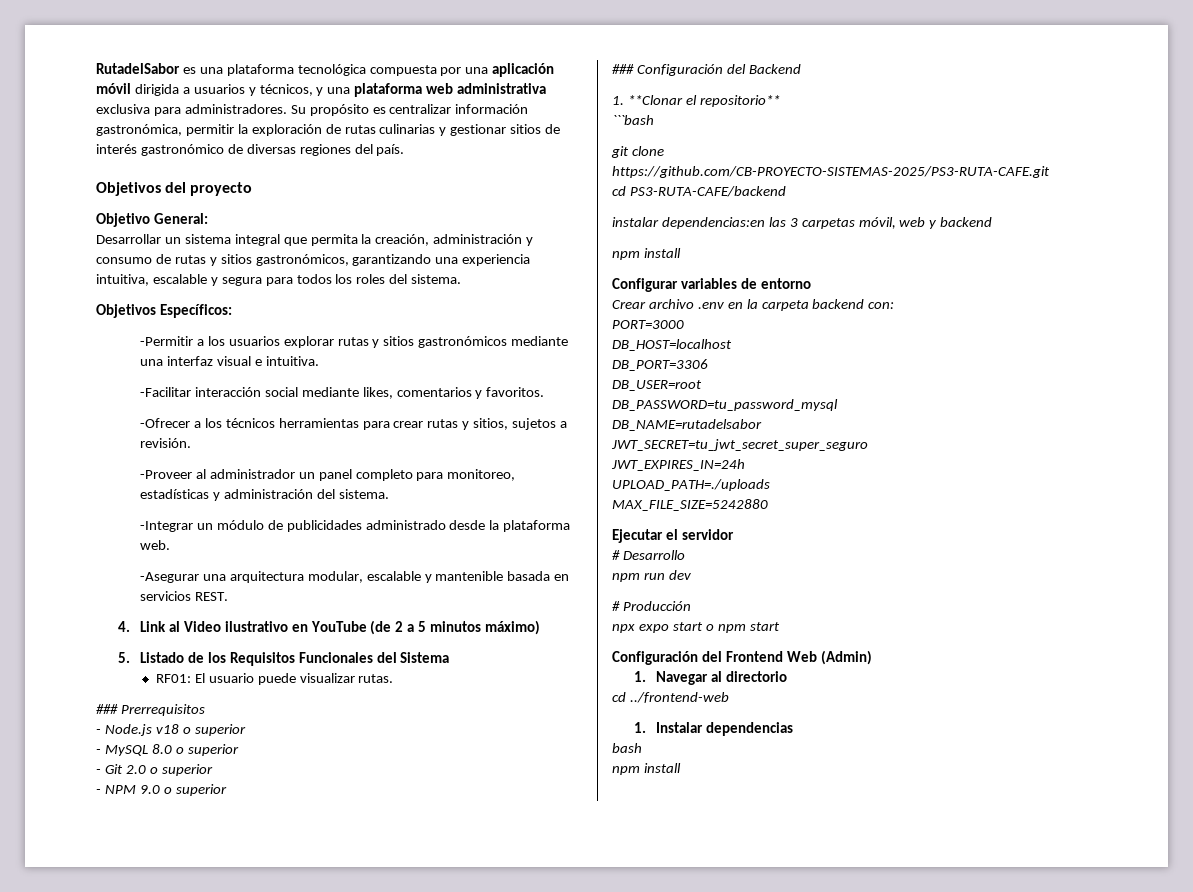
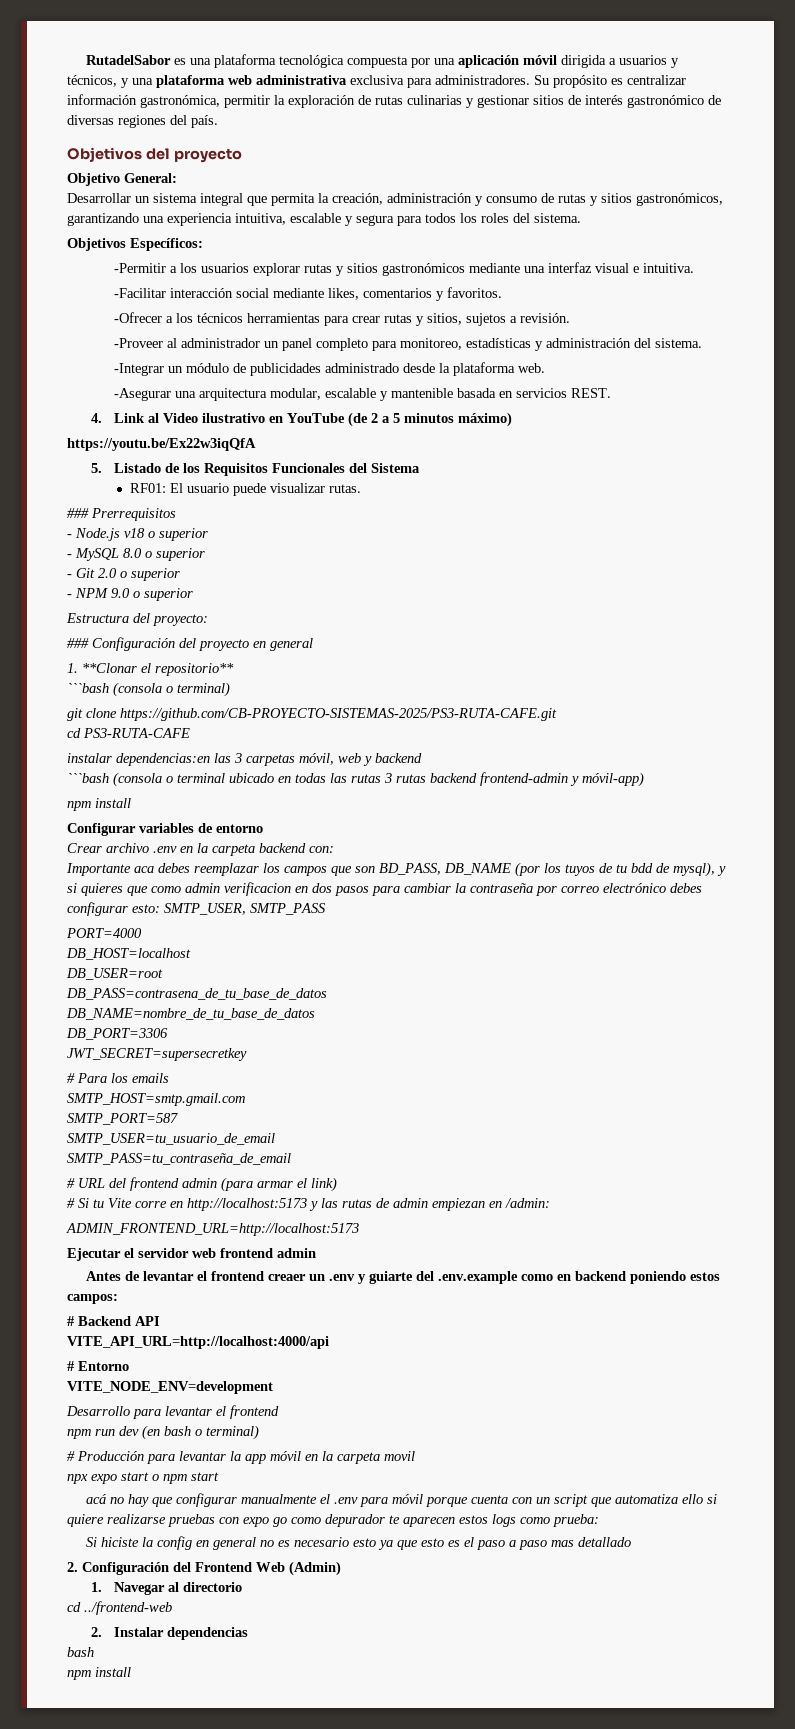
+ https://youtu.be/Ex22w3iqQfA
+ Estructura del proyecto:
- ### Configuración del Backend
+ ### Configuración del proyecto en general
- ```bash
+ ```bash (consola o terminal)
- cd PS3-RUTA-CAFE/backend
+ cd PS3-RUTA-CAFE
+ ```bash (consola o terminal ubicado en todas las rutas 3 rutas backend frontend-admin y móvil-app)
- PORT=3000
+ Importante aca debes reemplazar los campos que son BD_PASS, DB_NAME (por los tuyos de tu bdd de mysql), y si quieres que como admin verificacion en dos pasos para cambiar la contraseña por correo electrónico debes configurar esto: SMTP_USER, SMTP_PASS
+ PORT=4000
  DB_HOST=localhost
+ DB_USER=root
+ DB_PASS=contrasena_de_tu_base_de_datos
+ DB_NAME=nombre_de_tu_base_de_datos
  DB_PORT=3306
- DB_USER=root
- DB_PASSWORD=tu_password_mysql
- DB_NAME=rutadelsabor
- JWT_SECRET=tu_jwt_secret_super_seguro
- JWT_EXPIRES_IN=24h
- UPLOAD_PATH=./uploads
- MAX_FILE_SIZE=5242880
- Ejecutar el servidor
- # Desarrollo
- npm run dev
- # Producción
+ JWT_SECRET=supersecretkey
+ # Para los emails
+ SMTP_HOST=smtp.gmail.com
+ SMTP_PORT=587
+ SMTP_USER=tu_usuario_de_email
+ SMTP_PASS=tu_contraseña_de_email
+ # URL del frontend admin (para armar el link)
+ # Si tu Vite corre en http://localhost:5173 y las rutas de admin empiezan en /admin:
+ ADMIN_FRONTEND_URL=http://localhost:5173
+ Ejecutar el servidor web frontend admin
+ Antes de levantar el frontend creaer un .env y guiarte del .env.example como en backend poniendo estos campos:
+ # Backend API
+ VITE_API_URL=http://localhost:4000/api
+ # Entorno
+ VITE_NODE_ENV=development
+ Desarrollo para levantar el frontend
+ npm run dev (en bash o terminal)
+ # Producción para levantar la app móvil en la carpeta movil
- Configuración del Frontend Web (Admin)
+ acá no hay que configurar manualmente el .env para móvil porque cuenta con un script que automatiza ello si quiere realizarse pruebas con expo go como depurador te aparecen estos logs como prueba:
+ Si hiciste la config en general no es necesario esto ya que esto es el paso a paso mas detallado
+ 2. Configuración del Frontend Web (Admin)
- 1. Instalar dependencias
+ 2. Instalar dependencias

